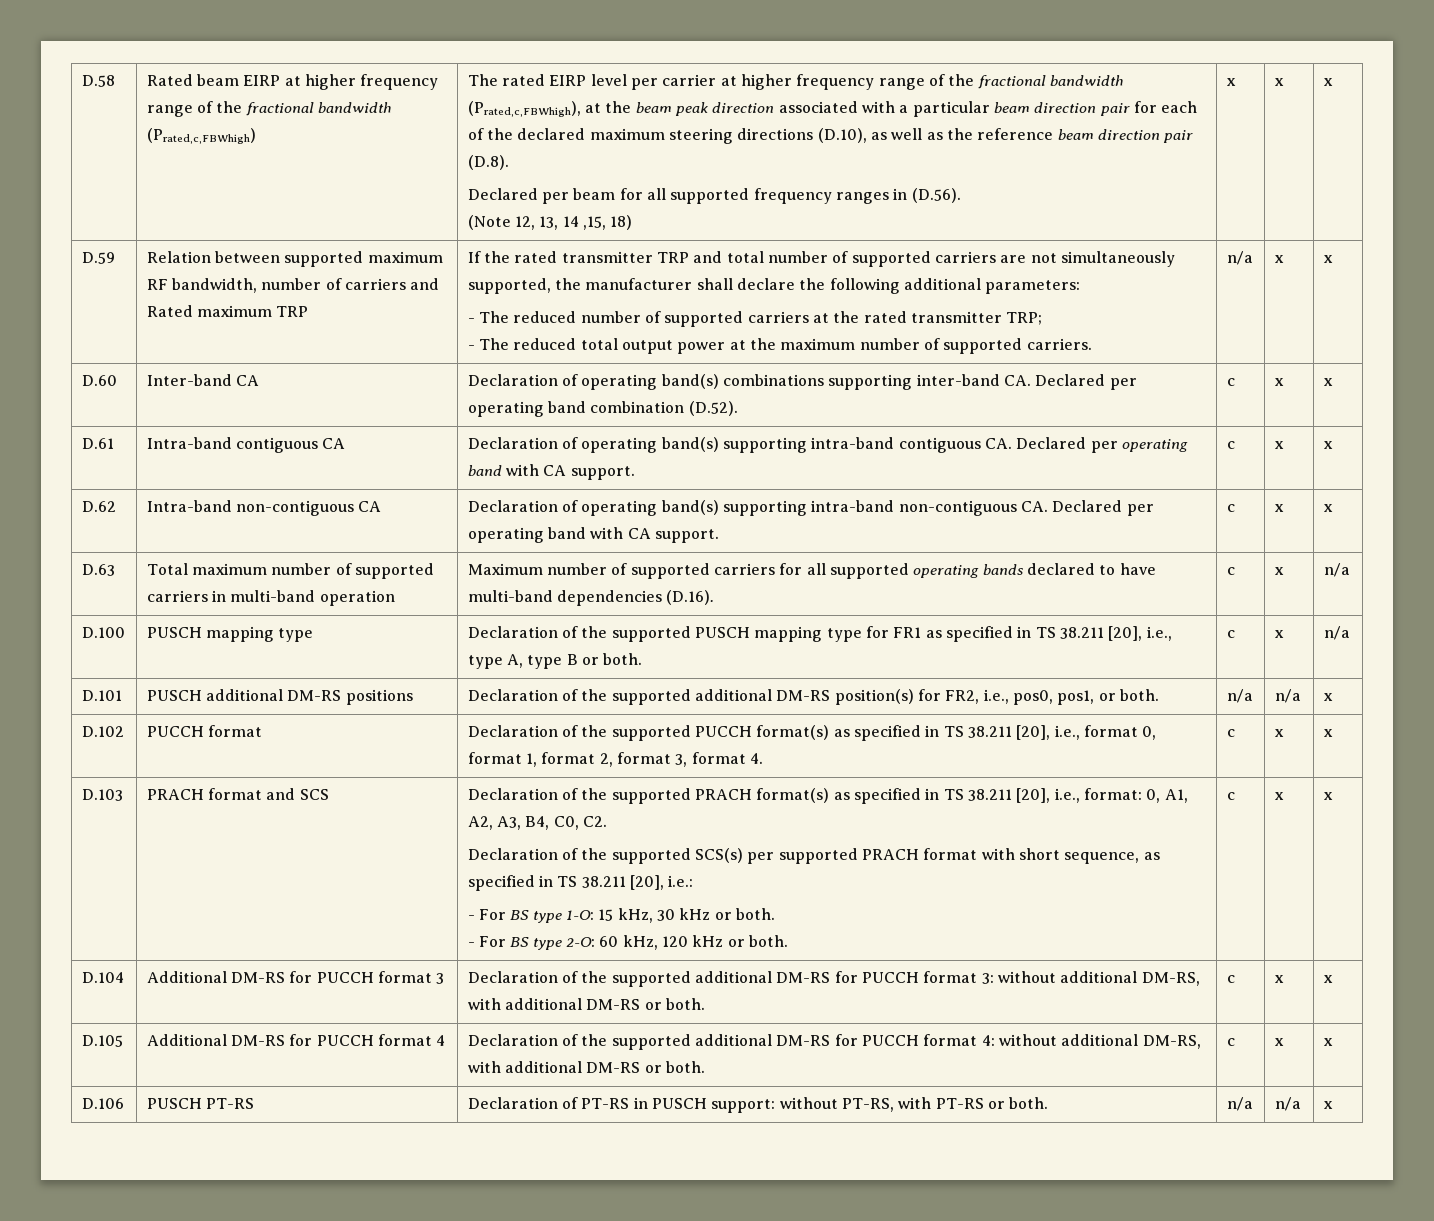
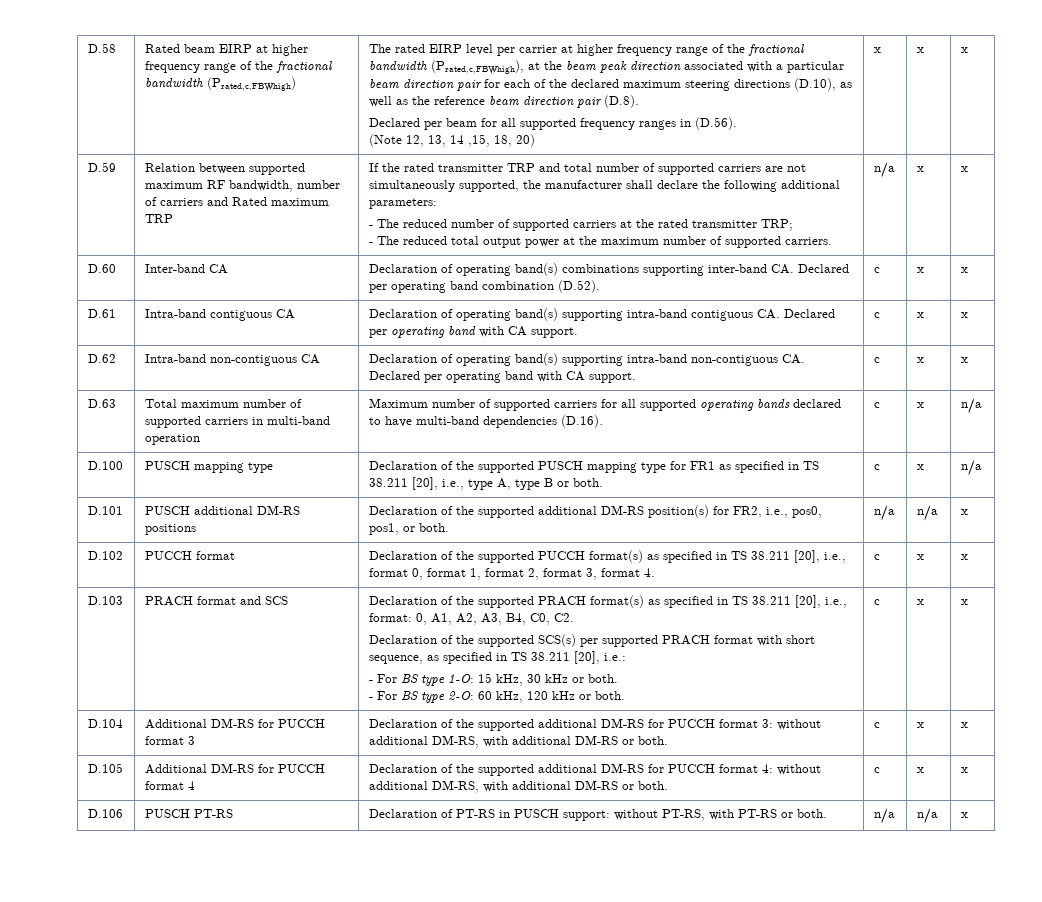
- (Note 12, 13, 14 ,15, 18)
+ (Note 12, 13, 14 ,15, 18, 20)

